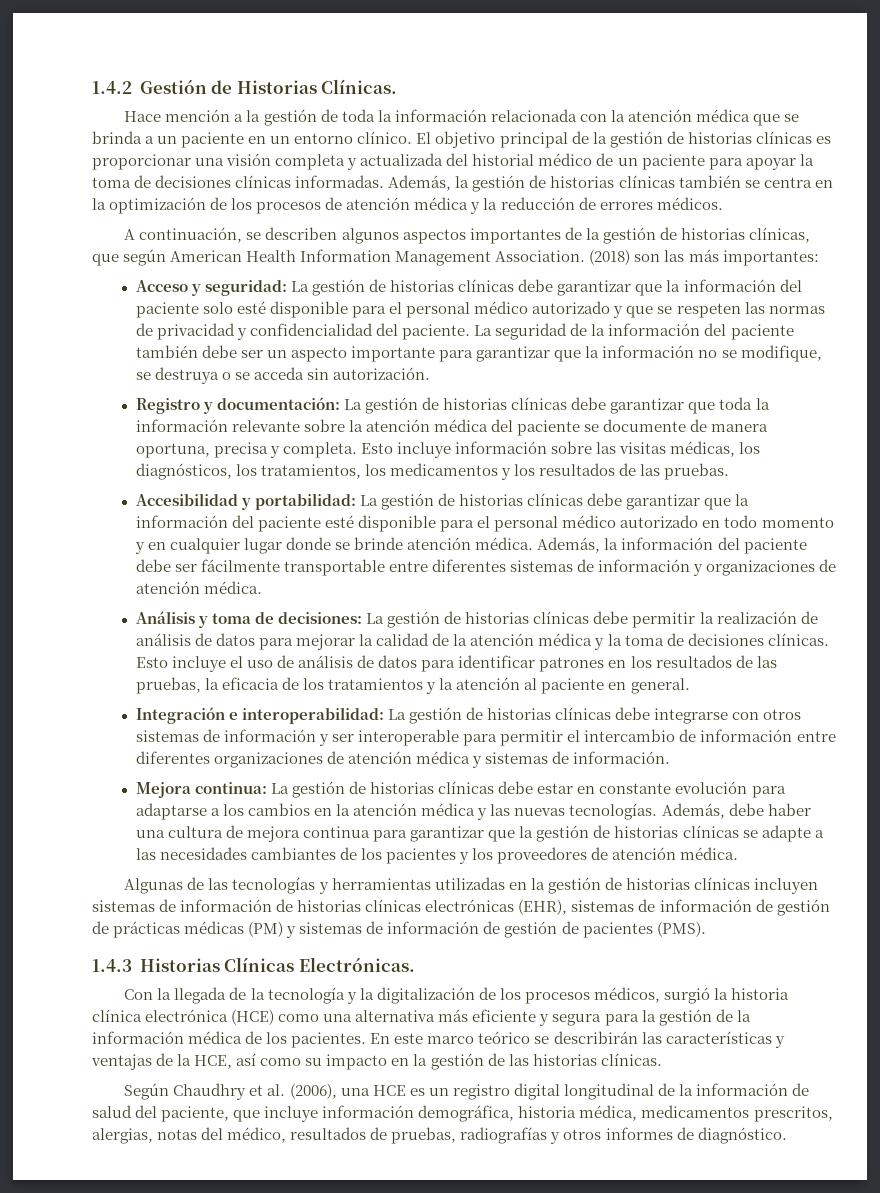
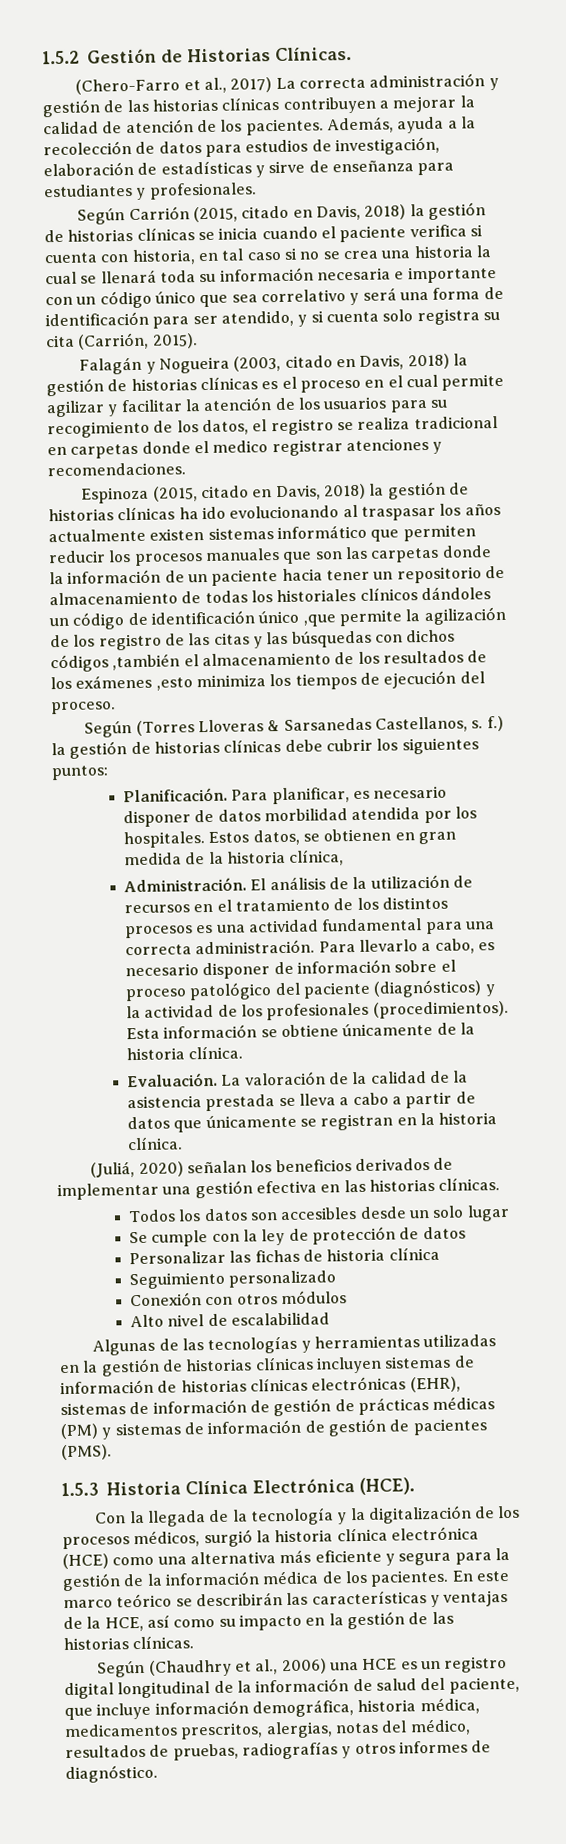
- 1.4.2 Gestión de Historias Clínicas.
+ 1.5.2 Gestión de Historias Clínicas.
- Hace mención a la gestión de toda la información relacionada con la atención médica que se brinda a un paciente en un entorno clínico. El objetivo principal de la gestión de historias clínicas es proporcionar una visión completa y actualizada del historial médico de un paciente para apoyar la toma de decisiones clínicas informadas. Además, la gestión de historias clínicas también se centra en la optimización de los procesos de atención médica y la reducción de errores médicos.
- A continuación, se describen algunos aspectos importantes de la gestión de historias clínicas, que según American Health Information Management Association. (2018) son las más importantes:
- Acceso y seguridad: La gestión de historias clínicas debe garantizar que la información del paciente solo esté disponible para el personal médico autorizado y que se respeten las normas de privacidad y confidencialidad del paciente. La seguridad de la información del paciente también debe ser un aspecto importante para garantizar que la información no se modifique, se destruya o se acceda sin autorización.
- Registro y documentación: La gestión de historias clínicas debe garantizar que toda la información relevante sobre la atención médica del paciente se documente de manera oportuna, precisa y completa. Esto incluye información sobre las visitas médicas, los diagnósticos, los tratamientos, los medicamentos y los resultados de las pruebas.
- Accesibilidad y portabilidad: La gestión de historias clínicas debe garantizar que la información del paciente esté disponible para el personal médico autorizado en todo momento y en cualquier lugar donde se brinde atención médica. Además, la información del paciente debe ser fácilmente transportable entre diferentes sistemas de información y organizaciones de atención médica.
- Análisis y toma de decisiones: La gestión de historias clínicas debe permitir la realización de análisis de datos para mejorar la calidad de la atención médica y la toma de decisiones clínicas. Esto incluye el uso de análisis de datos para identificar patrones en los resultados de las pruebas, la eficacia de los tratamientos y la atención al paciente en general.
- Integración e interoperabilidad: La gestión de historias clínicas debe integrarse con otros sistemas de información y ser interoperable para permitir el intercambio de información entre diferentes organizaciones de atención médica y sistemas de información.
- Mejora continua: La gestión de historias clínicas debe estar en constante evolución para adaptarse a los cambios en la atención médica y las nuevas tecnologías. Además, debe haber una cultura de mejora continua para garantizar que la gestión de historias clínicas se adapte a las necesidades cambiantes de los pacientes y los proveedores de atención médica.
+ (Chero-Farro et al., 2017) La correcta administración y gestión de las historias clínicas contribuyen a mejorar la calidad de atención de los pacientes. Además, ayuda a la recolección de datos para estudios de investigación, elaboración de estadísticas y sirve de enseñanza para estudiantes y profesionales.
+ Según Carrión (2015, citado en Davis, 2018) la gestión de historias clínicas se inicia cuando el paciente verifica si cuenta con historia, en tal caso si no se crea una historia la cual se llenará toda su información necesaria e importante con un código único que sea correlativo y será una forma de identificación para ser atendido, y si cuenta solo registra su cita (Carrión, 2015).
+ Falagán y Nogueira (2003, citado en Davis, 2018) la gestión de historias clínicas es el proceso en el cual permite agilizar y facilitar la atención de los usuarios para su recogimiento de los datos, el registro se realiza tradicional en carpetas donde el medico registrar atenciones y recomendaciones.
+ Espinoza (2015, citado en Davis, 2018) la gestión de historias clínicas ha ido evolucionando al traspasar los años actualmente existen sistemas informático que permiten reducir los procesos manuales que son las carpetas donde la información de un paciente hacia tener un repositorio de almacenamiento de todas los historiales clínicos dándoles un código de identificación único ,que permite la agilización de los registro de las citas y las búsquedas con dichos códigos ,también el almacenamiento de los resultados de los exámenes ,esto minimiza los tiempos de ejecución del proceso.
+ Según (Torres Lloveras & Sarsanedas Castellanos, s. f.) la gestión de historias clínicas debe cubrir los siguientes puntos:
+ Planificación. Para planificar, es necesario disponer de datos morbilidad atendida por los hospitales. Estos datos, se obtienen en gran medida de la historia clínica,
+ Administración. El análisis de la utilización de recursos en el tratamiento de los distintos procesos es una actividad fundamental para una correcta administración. Para llevarlo a cabo, es necesario disponer de información sobre el proceso patológico del paciente (diagnósticos) y la actividad de los profesionales (procedimientos). Esta información se obtiene únicamente de la historia clínica.
+ Evaluación. La valoración de la calidad de la asistencia prestada se lleva a cabo a partir de datos que únicamente se registran en la historia clínica.
+ (Juliá, 2020) señalan los beneficios derivados de implementar una gestión efectiva en las historias clínicas.
+ Todos los datos son accesibles desde un solo lugar
+ Se cumple con la ley de protección de datos
+ Personalizar las fichas de historia clínica
+ Seguimiento personalizado
+ Conexión con otros módulos
+ Alto nivel de escalabilidad
- 1.4.3 Historias Clínicas Electrónicas.
+ 1.5.3 Historia Clínica Electrónica (HCE).
- Según Chaudhry et al. (2006), una HCE es un registro digital longitudinal de la información de salud del paciente, que incluye información demográfica, historia médica, medicamentos prescritos, alergias, notas del médico, resultados de pruebas, radiografías y otros informes de diagnóstico.
+ Según (Chaudhry et al., 2006) una HCE es un registro digital longitudinal de la información de salud del paciente, que incluye información demográfica, historia médica, medicamentos prescritos, alergias, notas del médico, resultados de pruebas, radiografías y otros informes de diagnóstico.

